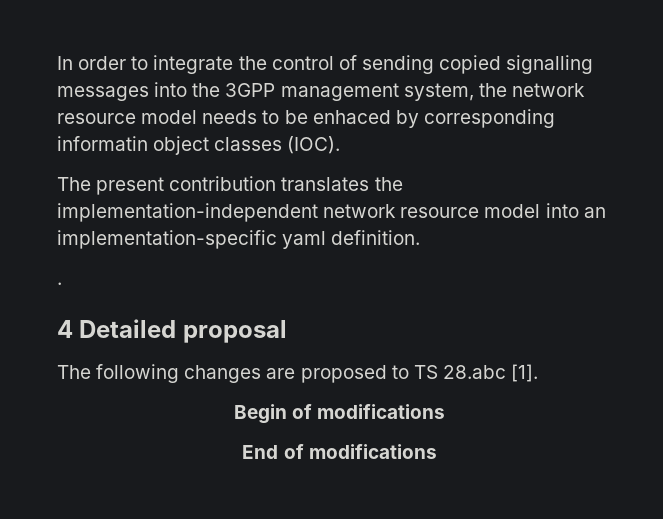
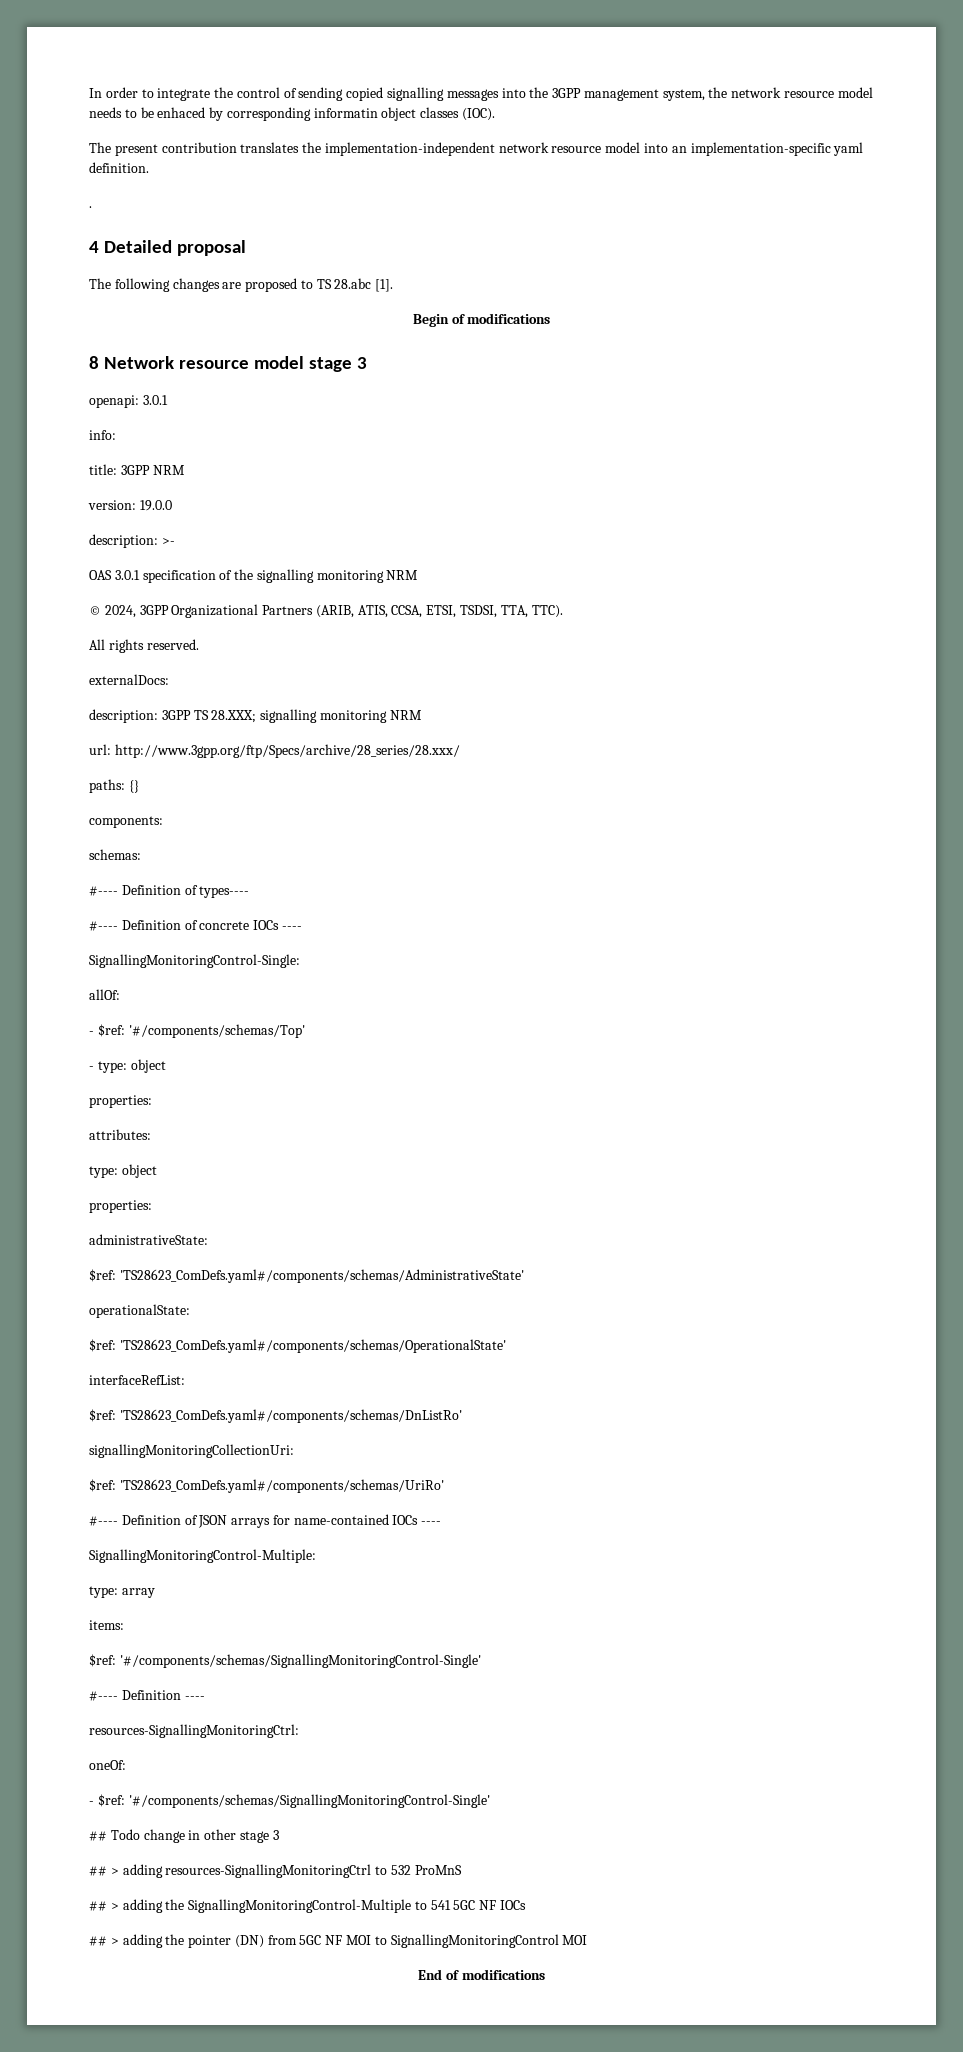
+ 8 Network resource model stage 3
+ openapi: 3.0.1
+ info:
+ title: 3GPP NRM
+ version: 19.0.0
+ description: >-
+ OAS 3.0.1 specification of the signalling monitoring NRM
+ © 2024, 3GPP Organizational Partners (ARIB, ATIS, CCSA, ETSI, TSDSI, TTA, TTC).
+ All rights reserved.
+ externalDocs:
+ description: 3GPP TS 28.XXX; signalling monitoring NRM
+ url: http://www.3gpp.org/ftp/Specs/archive/28_series/28.xxx/
+ paths: {}
+ components:
+ schemas:
+ #---- Definition of types----
+ #---- Definition of concrete IOCs ----
+ SignallingMonitoringControl-Single:
+ allOf:
+ - $ref: '#/components/schemas/Top'
+ - type: object
+ properties:
+ attributes:
+ type: object
+ properties:
+ administrativeState:
+ $ref: 'TS28623_ComDefs.yaml#/components/schemas/AdministrativeState'
+ operationalState:
+ $ref: 'TS28623_ComDefs.yaml#/components/schemas/OperationalState'
+ interfaceRefList:
+ $ref: 'TS28623_ComDefs.yaml#/components/schemas/DnListRo'
+ signallingMonitoringCollectionUri:
+ $ref: 'TS28623_ComDefs.yaml#/components/schemas/UriRo'
+ #---- Definition of JSON arrays for name-contained IOCs ----
+ SignallingMonitoringControl-Multiple:
+ type: array
+ items:
+ $ref: '#/components/schemas/SignallingMonitoringControl-Single'
+ #---- Definition ----
+ resources-SignallingMonitoringCtrl:
+ oneOf:
+ - $ref: '#/components/schemas/SignallingMonitoringControl-Single'
+ ## Todo change in other stage 3
+ ## > adding resources-SignallingMonitoringCtrl to 532 ProMnS
+ ## > adding the SignallingMonitoringControl-Multiple to 541 5GC NF IOCs
+ ## > adding the pointer (DN) from 5GC NF MOI to SignallingMonitoringControl MOI

